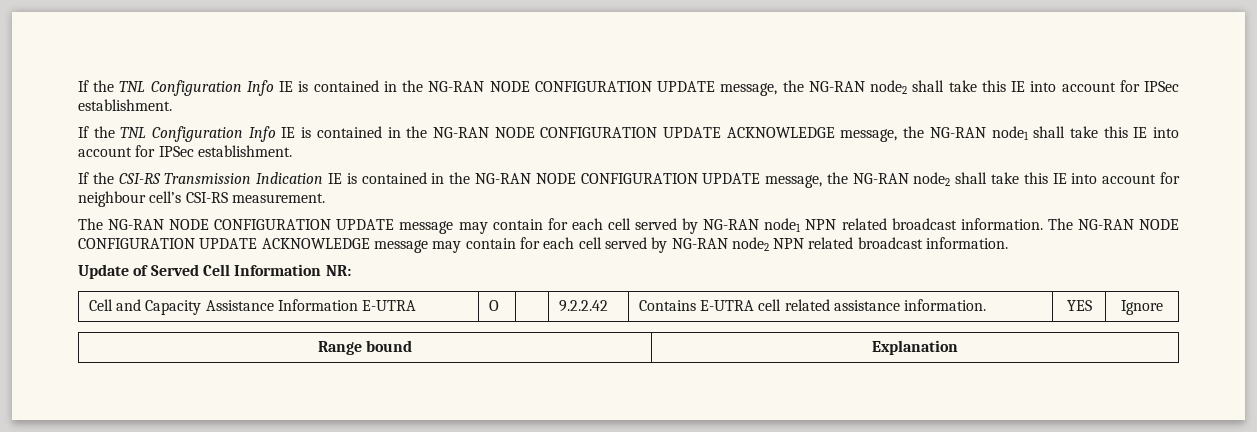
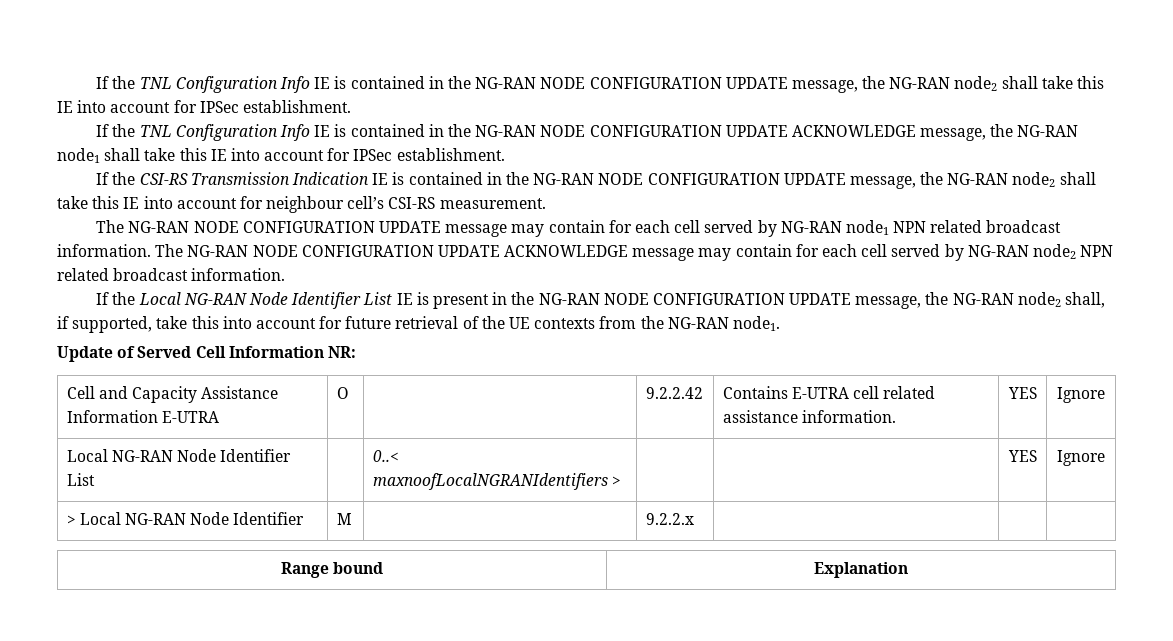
+ If the Local NG-RAN Node Identifier List IE is present in the NG-RAN NODE CONFIGURATION UPDATE message, the NG-RAN node2 shall, if supported, take this into account for future retrieval of the UE contexts from the NG-RAN node1.
+ Local NG-RAN Node Identifier List | | 0..< maxnoofLocalNGRANIdentifiers > | | | YES | Ignore
+ > Local NG-RAN Node Identifier | M | | 9.2.2.x | | |

